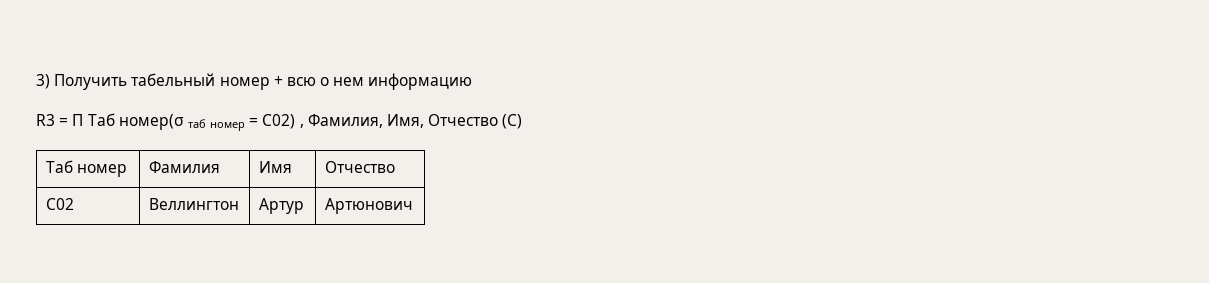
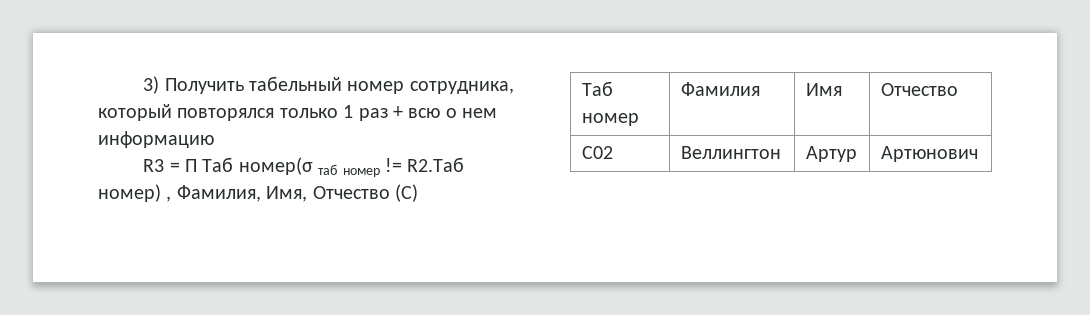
- 3) Получить табельный номер + всю о нем информацию
+ 3) Получить табельный номер сотрудника, который повторялся только 1 раз + всю о нем информацию
- R3 = П Таб номер(σ таб номер = С02) , Фамилия, Имя, Отчество (С)
+ R3 = П Таб номер(σ таб номер != R2.Таб номер) , Фамилия, Имя, Отчество (С)

